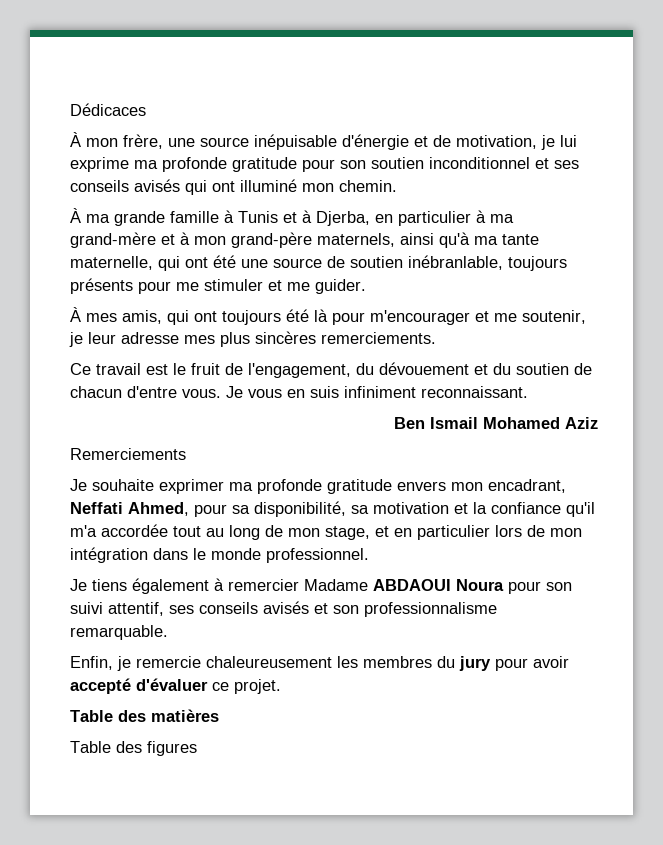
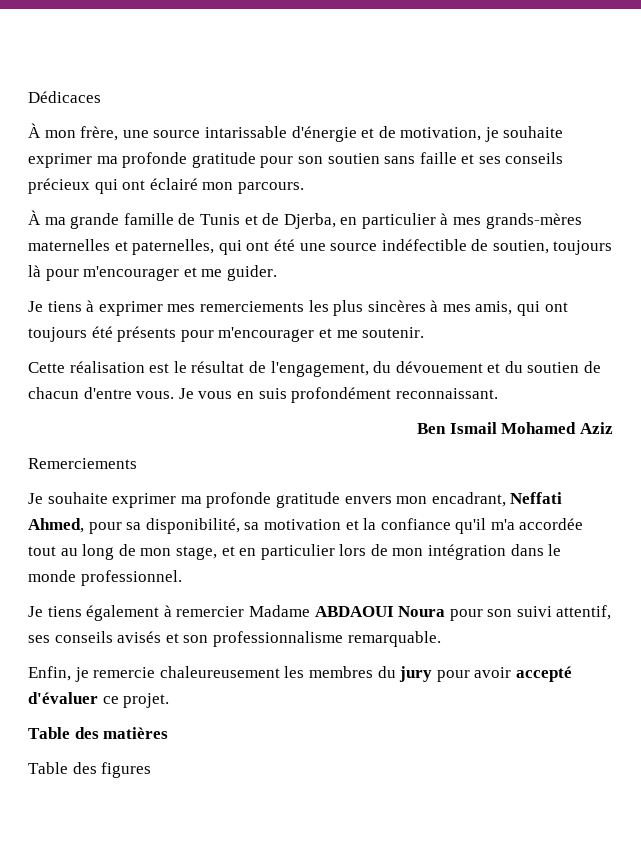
- À mon frère, une source inépuisable d'énergie et de motivation, je lui exprime ma profonde gratitude pour son soutien inconditionnel et ses conseils avisés qui ont illuminé mon chemin.
+ À mon frère, une source intarissable d'énergie et de motivation, je souhaite exprimer ma profonde gratitude pour son soutien sans faille et ses conseils précieux qui ont éclairé mon parcours.
- À ma grande famille à Tunis et à Djerba, en particulier à ma grand-mère et à mon grand-père maternels, ainsi qu'à ma tante maternelle, qui ont été une source de soutien inébranlable, toujours présents pour me stimuler et me guider.
- À mes amis, qui ont toujours été là pour m'encourager et me soutenir, je leur adresse mes plus sincères remerciements.
- Ce travail est le fruit de l'engagement, du dévouement et du soutien de chacun d'entre vous.
+ À ma grande famille de Tunis et de Djerba, en particulier à mes grands-mères maternelles et paternelles, qui ont été une source indéfectible de soutien, toujours là pour m'encourager et me guider.
+ Je tiens à exprimer mes remerciements les plus sincères à mes amis, qui ont toujours été présents pour m'encourager et me soutenir.
+ Cette réalisation est le résultat de l'engagement, du dévouement et du soutien de chacun d'entre vous.
- Je vous en suis infiniment reconnaissant.
+ Je vous en suis profondément reconnaissant.

